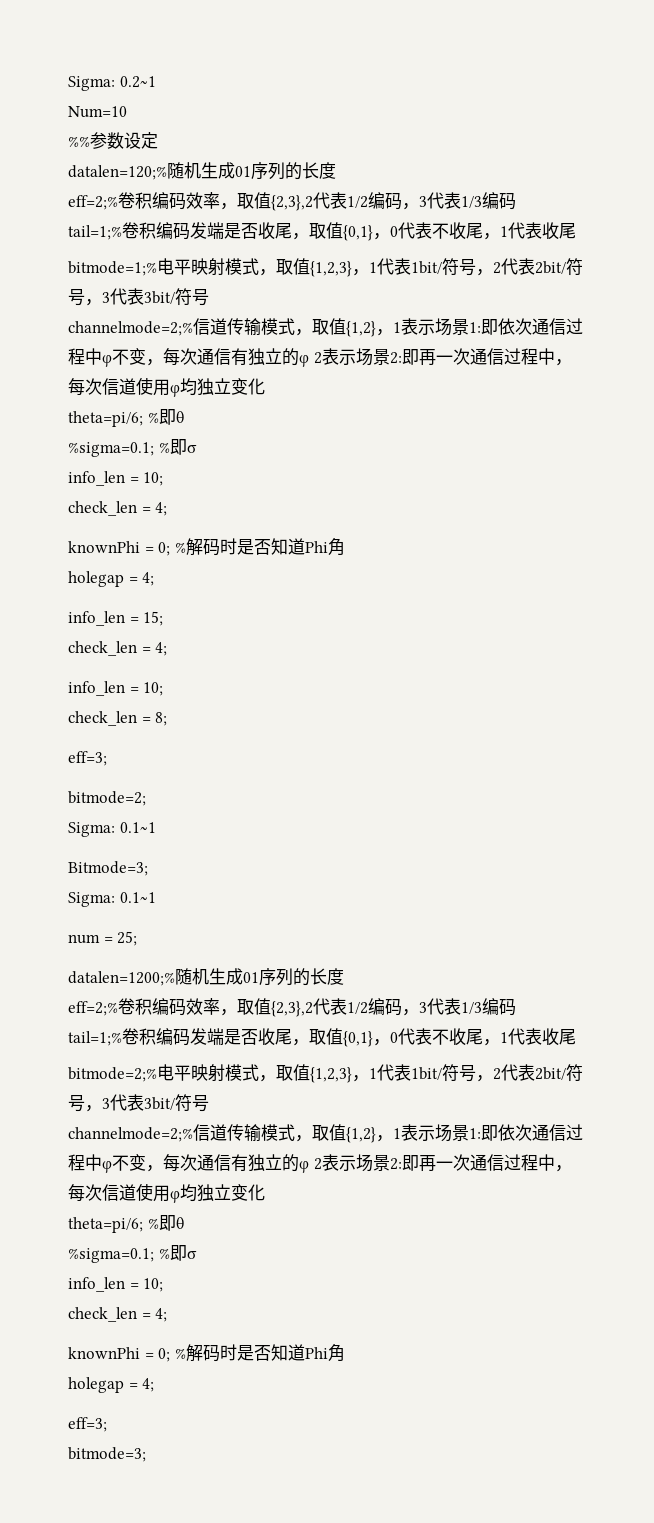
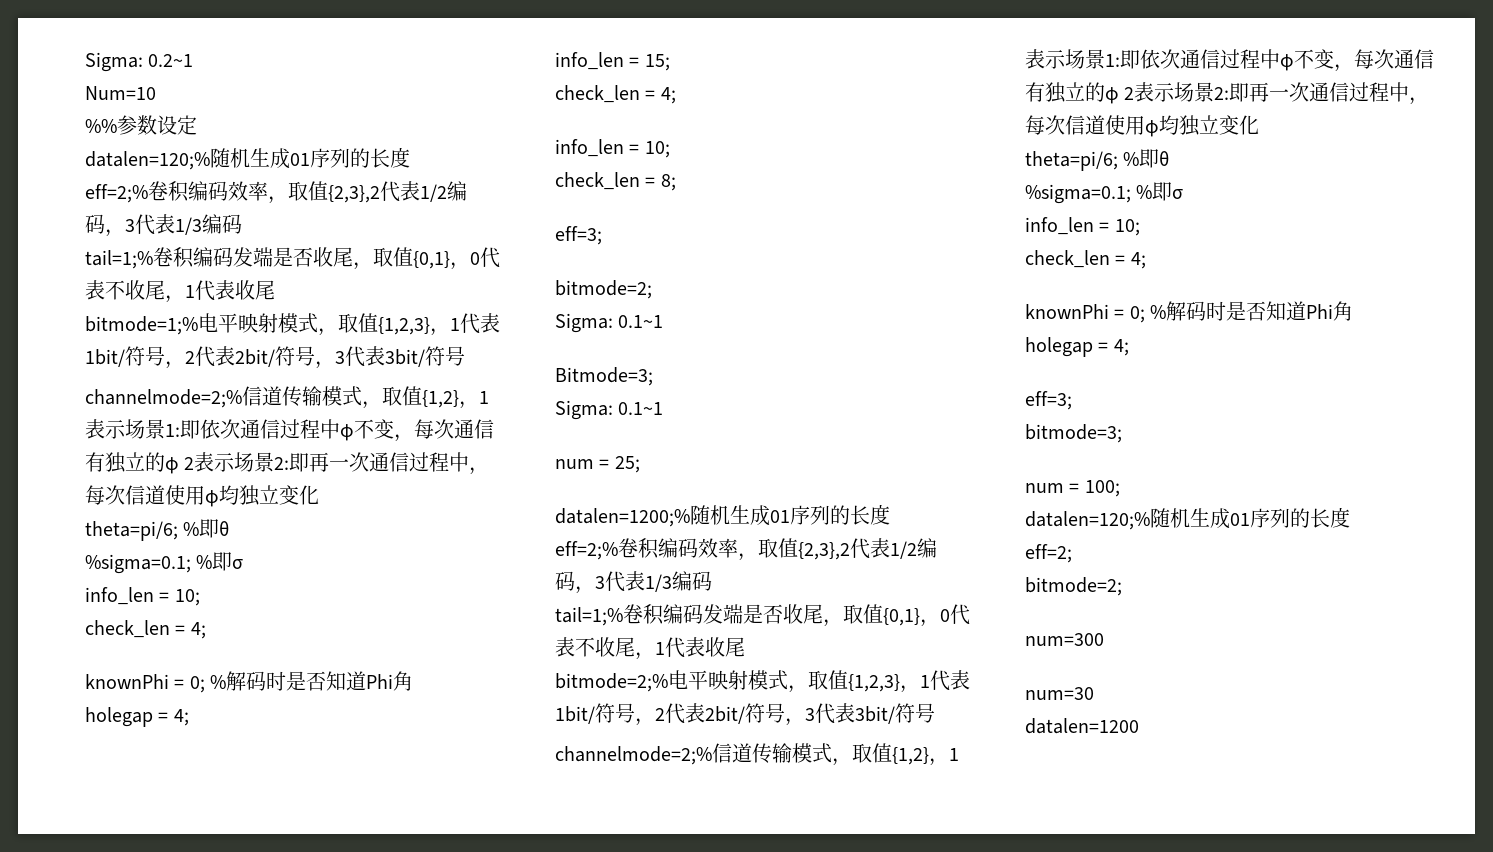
+ num = 100;
+ datalen=120;%随机生成01序列的长度
+ eff=2;
+ bitmode=2;
+ num=300
+ num=30
+ datalen=1200

